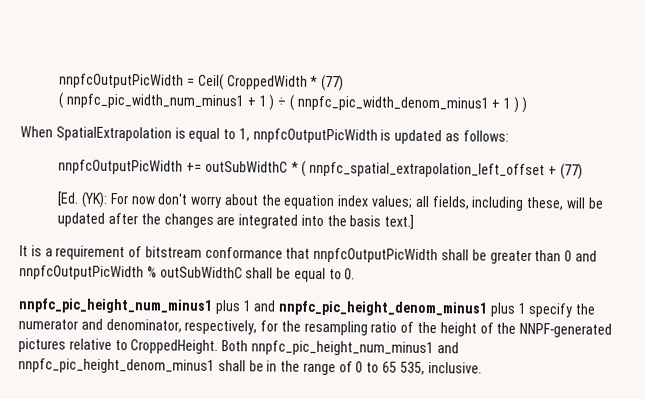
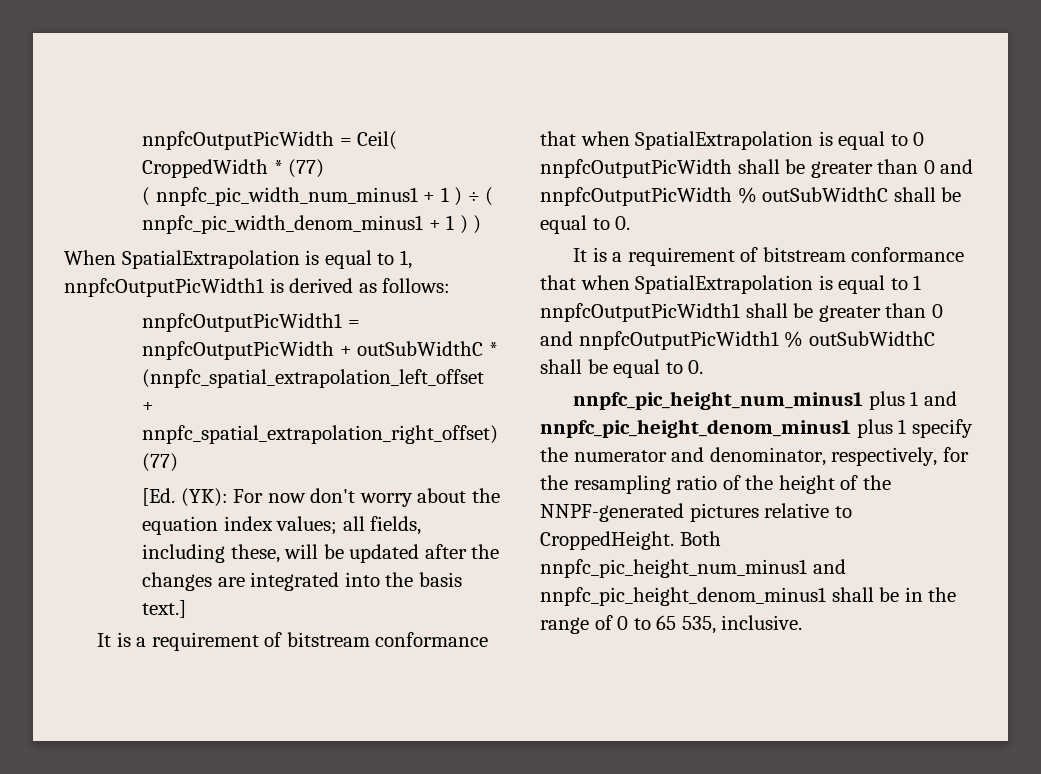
- When SpatialExtrapolation is equal to 1, nnpfcOutputPicWidth is updated as follows:
+ When SpatialExtrapolation is equal to 1, nnpfcOutputPicWidth1 is derived as follows:
- nnpfcOutputPicWidth += outSubWidthC * ( nnpfc_spatial_extrapolation_left_offset + (77)
+ nnpfcOutputPicWidth1 = nnpfcOutputPicWidth + outSubWidthC * (nnpfc_spatial_extrapolation_left_offset + nnpfc_spatial_extrapolation_right_offset) (77)
- It is a requirement of bitstream conformance that nnpfcOutputPicWidth shall be greater than 0 and nnpfcOutputPicWidth % outSubWidthC shall be equal to 0.
+ It is a requirement of bitstream conformance that when SpatialExtrapolation is equal to 0 nnpfcOutputPicWidth shall be greater than 0 and nnpfcOutputPicWidth % outSubWidthC shall be equal to 0.
+ It is a requirement of bitstream conformance that when SpatialExtrapolation is equal to 1 nnpfcOutputPicWidth1 shall be greater than 0 and nnpfcOutputPicWidth1 % outSubWidthC shall be equal to 0.

